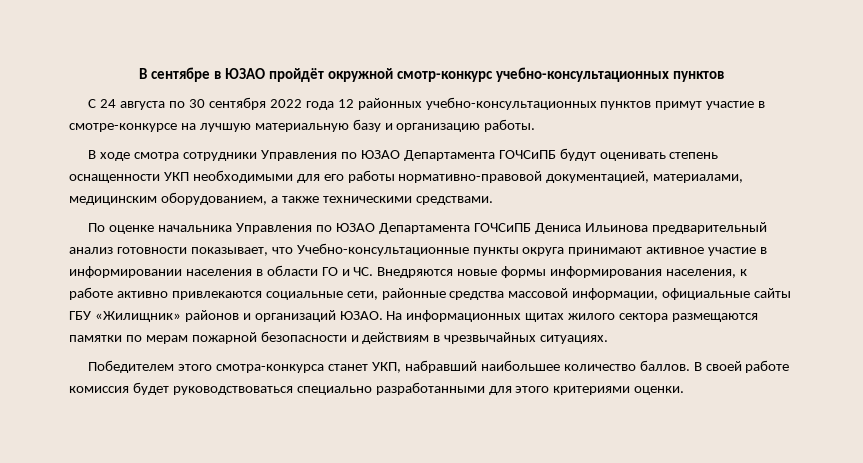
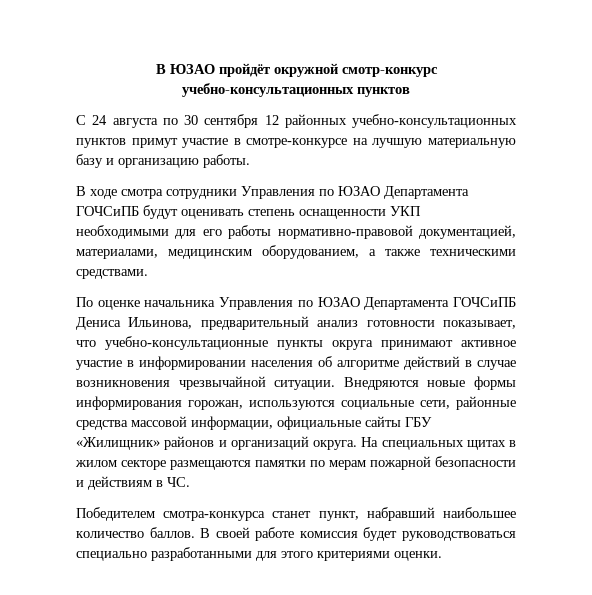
- В сентябре в ЮЗАО пройдёт окружной смотр-конкурс учебно-консультационных пунктов
+ В ЮЗАО пройдёт окружной смотр-конкурс учебно-консультационных пунктов
- С 24 августа по 30 сентября 2022 года 12 районных учебно-консультационных пунктов примут участие в смотре-конкурсе на лучшую материальную базу и организацию работы.
+ С 24 августа по 30 сентября 12 районных учебно-консультационных пунктов примут участие в смотре-конкурсе на лучшую материальную базу и организацию работы.
- По оценке начальника Управления по ЮЗАО Департамента ГОЧСиПБ Дениса Ильинова предварительный анализ готовности показывает, что Учебно-консультационные пункты округа принимают активное участие в информировании населения в области ГО и ЧС. Внедряются новые формы информирования населения, к работе активно привлекаются социальные сети, районные средства массовой информации, официальные сайты ГБУ «Жилищник» районов и организаций ЮЗАО. На информационных щитах жилого сектора размещаются памятки по мерам пожарной безопасности и действиям в чрезвычайных ситуациях.
+ По оценке начальника Управления по ЮЗАО Департамента ГОЧСиПБ Дениса Ильинова, предварительный анализ готовности показывает, что учебно-консультационные пункты округа принимают активное участие в информировании населения об алгоритме действий в случае возникновения чрезвычайной ситуации. Внедряются новые формы информирования горожан, используются социальные сети, районные средства массовой информации, официальные сайты ГБУ «Жилищник» районов и организаций округа. На специальных щитах в жилом секторе размещаются памятки по мерам пожарной безопасности и действиям в ЧС.
- Победителем этого смотра-конкурса станет УКП, набравший наибольшее количество баллов.
+ Победителем смотра-конкурса станет пункт, набравший наибольшее количество баллов.

